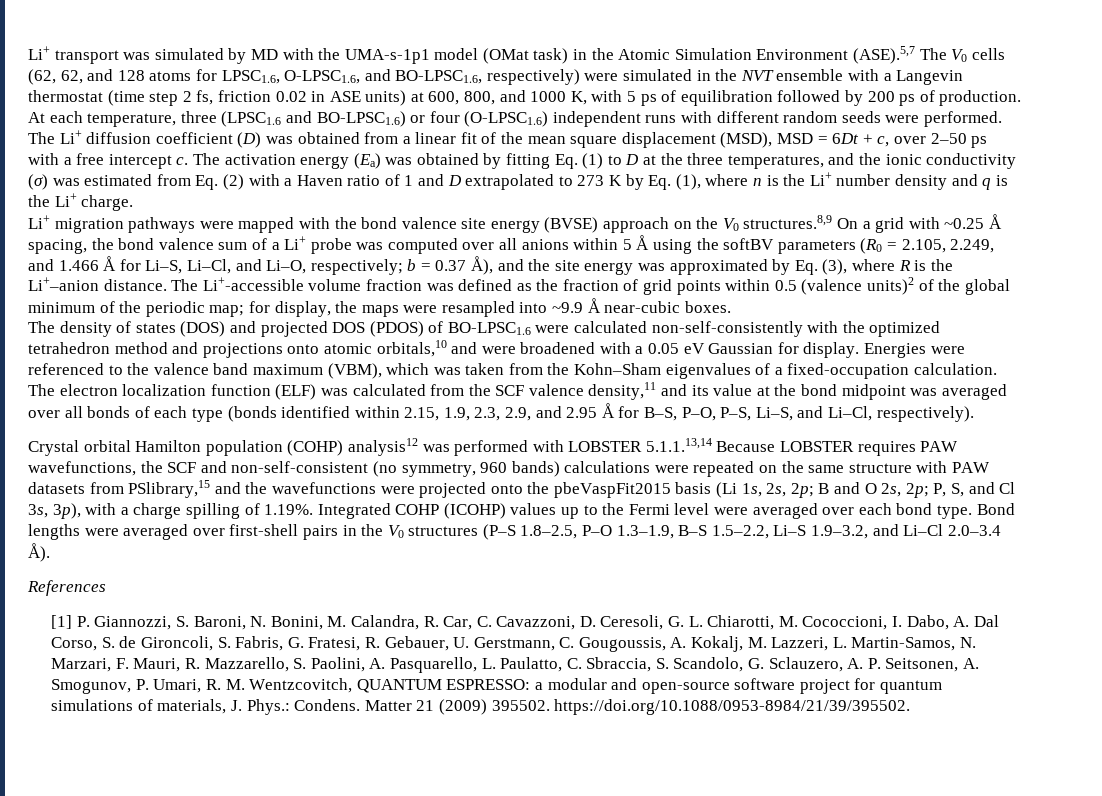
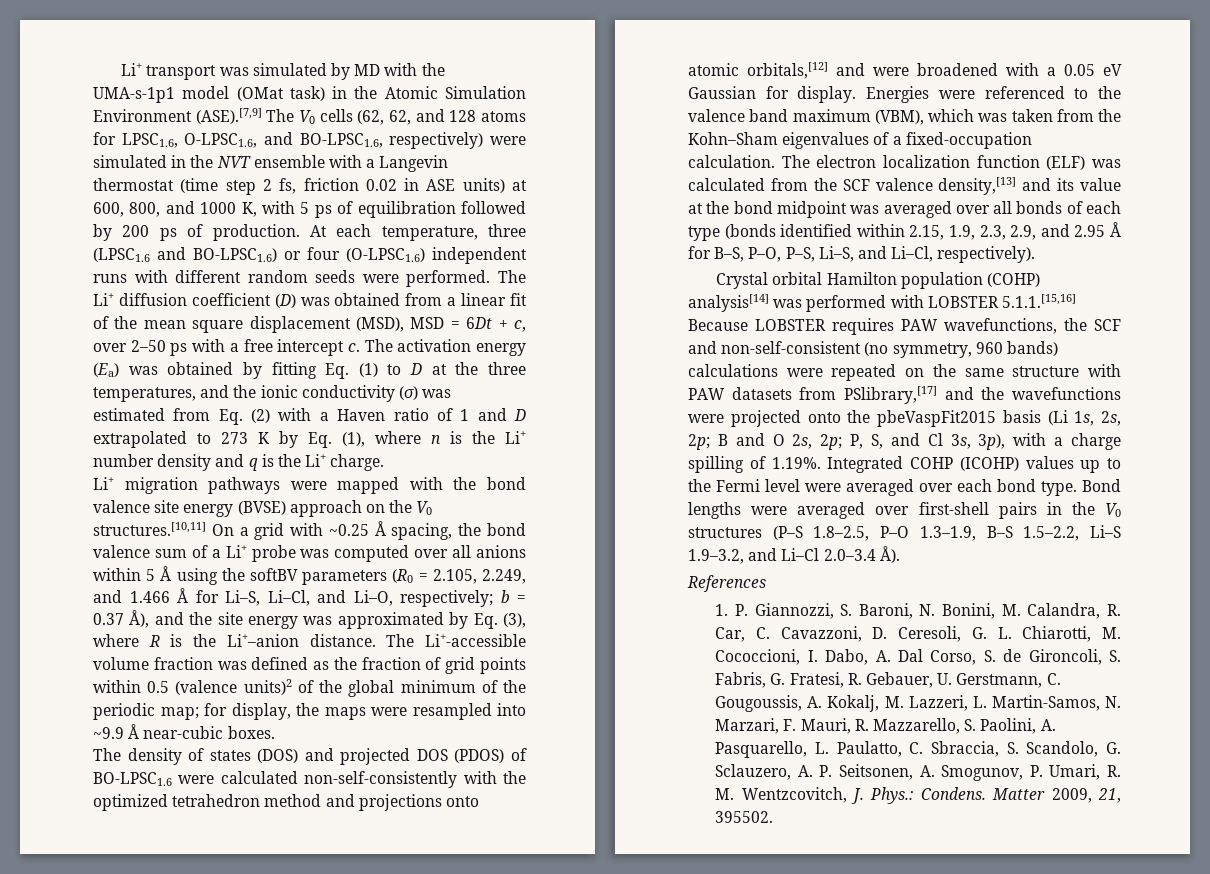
- Li+ transport was simulated by MD with the UMA-s-1p1 model (OMat task) in the Atomic Simulation Environment (ASE).5,7 The V0 cells (62, 62, and 128 atoms for LPSC1.6, O-LPSC1.6, and BO-LPSC1.6, respectively) were simulated in the NVT ensemble with a Langevin thermostat (time step 2 fs, friction 0.02 in ASE units) at 600, 800, and 1000 K, with 5 ps of equilibration followed by 200 ps of production.
+ Li+ transport was simulated by MD with the UMA-s-1p1 model (OMat task) in the Atomic Simulation Environment (ASE).[7,9] The V0 cells (62, 62, and 128 atoms for LPSC1.6, O-LPSC1.6, and BO-LPSC1.6, respectively) were simulated in the NVT ensemble with a Langevin thermostat (time step 2 fs, friction 0.02 in ASE units) at 600, 800, and 1000 K, with 5 ps of equilibration followed by 200 ps of production.
- Li+ migration pathways were mapped with the bond valence site energy (BVSE) approach on the V0 structures.8,9 On a grid with ~0.25 Å spacing, the bond valence sum of a Li+ probe was computed over all anions within 5 Å using the softBV parameters (R0 = 2.105, 2.249, and 1.466 Å for Li–S, Li–Cl, and Li–O, respectively;
+ Li+ migration pathways were mapped with the bond valence site energy (BVSE) approach on the V0 structures.[10,11] On a grid with ~0.25 Å spacing, the bond valence sum of a Li+ probe was computed over all anions within 5 Å using the softBV parameters (R0 = 2.105, 2.249, and 1.466 Å for Li–S, Li–Cl, and Li–O, respectively;
- The density of states (DOS) and projected DOS (PDOS) of BO-LPSC1.6 were calculated non-self-consistently with the optimized tetrahedron method and projections onto atomic orbitals,10 and were broadened with a 0.05 eV Gaussian for display.
+ The density of states (DOS) and projected DOS (PDOS) of BO-LPSC1.6 were calculated non-self-consistently with the optimized tetrahedron method and projections onto atomic orbitals,[12] and were broadened with a 0.05 eV Gaussian for display.
- The electron localization function (ELF) was calculated from the SCF valence density,11 and its value at the bond midpoint was averaged over all bonds of each type (bonds identified within 2.15, 1.9, 2.3, 2.9, and 2.95 Å for B–S, P–O, P–S, Li–S, and Li–Cl, respectively).
+ The electron localization function (ELF) was calculated from the SCF valence density,[13] and its value at the bond midpoint was averaged over all bonds of each type (bonds identified within 2.15, 1.9, 2.3, 2.9, and 2.95 Å for B–S, P–O, P–S, Li–S, and Li–Cl, respectively).
- Crystal orbital Hamilton population (COHP) analysis12 was performed with LOBSTER 5.1.1.13,14 Because LOBSTER requires PAW wavefunctions, the SCF and non-self-consistent (no symmetry, 960 bands) calculations were repeated on the same structure with PAW datasets from PSlibrary,15 and the wavefunctions were projected onto the pbeVaspFit2015 basis (Li 1s, 2s, 2p;
+ Crystal orbital Hamilton population (COHP) analysis[14] was performed with LOBSTER 5.1.1.[15,16] Because LOBSTER requires PAW wavefunctions, the SCF and non-self-consistent (no symmetry, 960 bands) calculations were repeated on the same structure with PAW datasets from PSlibrary,[17] and the wavefunctions were projected onto the pbeVaspFit2015 basis (Li 1s, 2s, 2p;
- [1] P. Giannozzi, S. Baroni, N. Bonini, M. Calandra, R. Car, C. Cavazzoni, D. Ceresoli, G. L. Chiarotti, M. Cococcioni, I. Dabo, A. Dal Corso, S. de Gironcoli, S. Fabris, G. Fratesi, R. Gebauer, U. Gerstmann, C. Gougoussis, A. Kokalj, M. Lazzeri, L. Martin-Samos, N. Marzari, F. Mauri, R. Mazzarello, S. Paolini, A. Pasquarello, L. Paulatto, C. Sbraccia, S. Scandolo, G. Sclauzero, A. P. Seitsonen, A. Smogunov, P. Umari, R. M. Wentzcovitch, QUANTUM ESPRESSO: a modular and open-source software project for quantum simulations of materials, J. Phys.: Condens. Matter 21 (2009) 395502. https://doi.org/10.1088/0953-8984/21/39/395502.
+ 1. P. Giannozzi, S. Baroni, N. Bonini, M. Calandra, R. Car, C. Cavazzoni, D. Ceresoli, G. L. Chiarotti, M. Cococcioni, I. Dabo, A. Dal Corso, S. de Gironcoli, S. Fabris, G. Fratesi, R. Gebauer, U. Gerstmann, C. Gougoussis, A. Kokalj, M. Lazzeri, L. Martin-Samos, N. Marzari, F. Mauri, R. Mazzarello, S. Paolini, A. Pasquarello, L. Paulatto, C. Sbraccia, S. Scandolo, G. Sclauzero, A. P. Seitsonen, A. Smogunov, P. Umari, R. M. Wentzcovitch, J. Phys.: Condens. Matter 2009, 21, 395502.

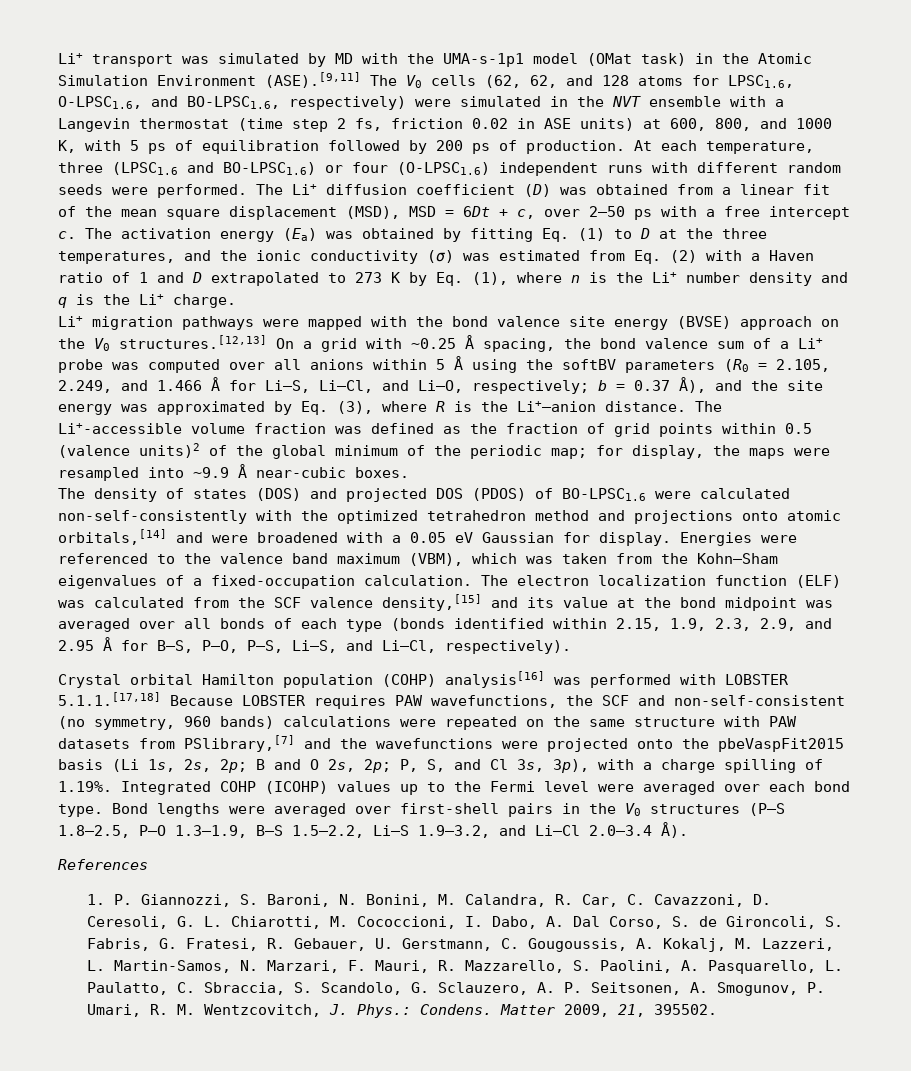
- Li+ transport was simulated by MD with the UMA-s-1p1 model (OMat task) in the Atomic Simulation Environment (ASE).[7,9] The V0 cells (62, 62, and 128 atoms for LPSC1.6, O-LPSC1.6, and BO-LPSC1.6, respectively) were simulated in the NVT ensemble with a Langevin thermostat (time step 2 fs, friction 0.02 in ASE units) at 600, 800, and 1000 K, with 5 ps of equilibration followed by 200 ps of production.
+ Li+ transport was simulated by MD with the UMA-s-1p1 model (OMat task) in the Atomic Simulation Environment (ASE).[9,11] The V0 cells (62, 62, and 128 atoms for LPSC1.6, O-LPSC1.6, and BO-LPSC1.6, respectively) were simulated in the NVT ensemble with a Langevin thermostat (time step 2 fs, friction 0.02 in ASE units) at 600, 800, and 1000 K, with 5 ps of equilibration followed by 200 ps of production.
- Li+ migration pathways were mapped with the bond valence site energy (BVSE) approach on the V0 structures.[10,11] On a grid with ~0.25 Å spacing, the bond valence sum of a Li+ probe was computed over all anions within 5 Å using the softBV parameters (R0 = 2.105, 2.249, and 1.466 Å for Li–S, Li–Cl, and Li–O, respectively;
+ Li+ migration pathways were mapped with the bond valence site energy (BVSE) approach on the V0 structures.[12,13] On a grid with ~0.25 Å spacing, the bond valence sum of a Li+ probe was computed over all anions within 5 Å using the softBV parameters (R0 = 2.105, 2.249, and 1.466 Å for Li–S, Li–Cl, and Li–O, respectively;
- The density of states (DOS) and projected DOS (PDOS) of BO-LPSC1.6 were calculated non-self-consistently with the optimized tetrahedron method and projections onto atomic orbitals,[12] and were broadened with a 0.05 eV Gaussian for display.
+ The density of states (DOS) and projected DOS (PDOS) of BO-LPSC1.6 were calculated non-self-consistently with the optimized tetrahedron method and projections onto atomic orbitals,[14] and were broadened with a 0.05 eV Gaussian for display.
- The electron localization function (ELF) was calculated from the SCF valence density,[13] and its value at the bond midpoint was averaged over all bonds of each type (bonds identified within 2.15, 1.9, 2.3, 2.9, and 2.95 Å for B–S, P–O, P–S, Li–S, and Li–Cl, respectively).
+ The electron localization function (ELF) was calculated from the SCF valence density,[15] and its value at the bond midpoint was averaged over all bonds of each type (bonds identified within 2.15, 1.9, 2.3, 2.9, and 2.95 Å for B–S, P–O, P–S, Li–S, and Li–Cl, respectively).
- Crystal orbital Hamilton population (COHP) analysis[14] was performed with LOBSTER 5.1.1.[15,16] Because LOBSTER requires PAW wavefunctions, the SCF and non-self-consistent (no symmetry, 960 bands) calculations were repeated on the same structure with PAW datasets from PSlibrary,[17] and the wavefunctions were projected onto the pbeVaspFit2015 basis (Li 1s, 2s, 2p;
+ Crystal orbital Hamilton population (COHP) analysis[16] was performed with LOBSTER 5.1.1.[17,18] Because LOBSTER requires PAW wavefunctions, the SCF and non-self-consistent (no symmetry, 960 bands) calculations were repeated on the same structure with PAW datasets from PSlibrary,[7] and the wavefunctions were projected onto the pbeVaspFit2015 basis (Li 1s, 2s, 2p;

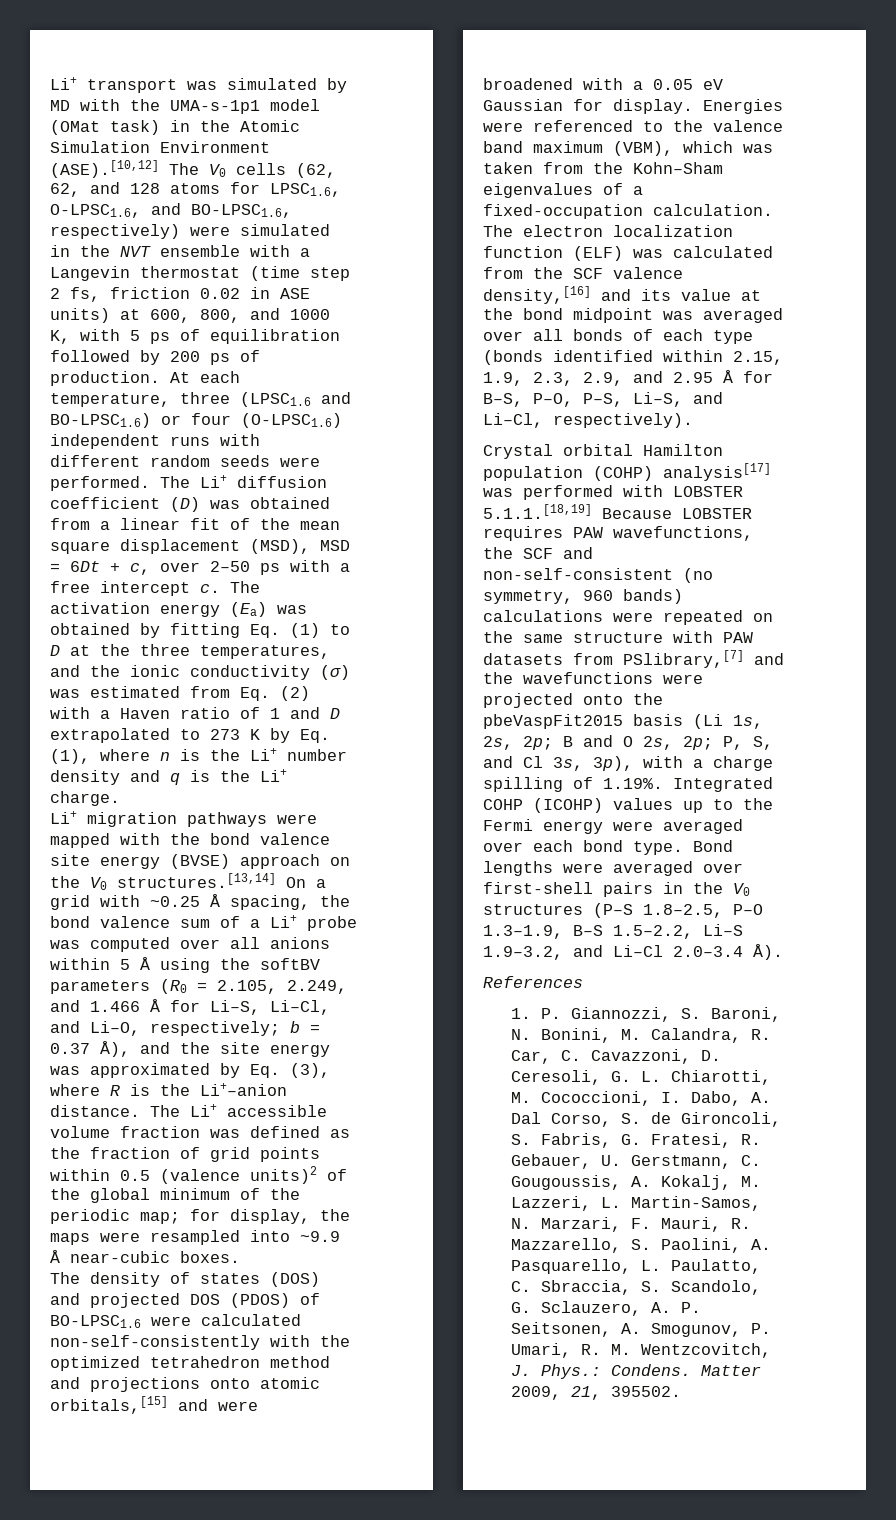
- Li+ transport was simulated by MD with the UMA-s-1p1 model (OMat task) in the Atomic Simulation Environment (ASE).[9,11] The V0 cells (62, 62, and 128 atoms for LPSC1.6, O-LPSC1.6, and BO-LPSC1.6, respectively) were simulated in the NVT ensemble with a Langevin thermostat (time step 2 fs, friction 0.02 in ASE units) at 600, 800, and 1000 K, with 5 ps of equilibration followed by 200 ps of production.
+ Li+ transport was simulated by MD with the UMA-s-1p1 model (OMat task) in the Atomic Simulation Environment (ASE).[10,12] The V0 cells (62, 62, and 128 atoms for LPSC1.6, O-LPSC1.6, and BO-LPSC1.6, respectively) were simulated in the NVT ensemble with a Langevin thermostat (time step 2 fs, friction 0.02 in ASE units) at 600, 800, and 1000 K, with 5 ps of equilibration followed by 200 ps of production.
- Li+ migration pathways were mapped with the bond valence site energy (BVSE) approach on the V0 structures.[12,13] On a grid with ~0.25 Å spacing, the bond valence sum of a Li+ probe was computed over all anions within 5 Å using the softBV parameters (R0 = 2.105, 2.249, and 1.466 Å for Li–S, Li–Cl, and Li–O, respectively;
+ Li+ migration pathways were mapped with the bond valence site energy (BVSE) approach on the V0 structures.[13,14] On a grid with ~0.25 Å spacing, the bond valence sum of a Li+ probe was computed over all anions within 5 Å using the softBV parameters (R0 = 2.105, 2.249, and 1.466 Å for Li–S, Li–Cl, and Li–O, respectively;
- The Li+-accessible volume fraction was defined as the fraction of grid points within 0.5 (valence units)2 of the global minimum of the periodic map; for display, the maps were resampled into ~9.9 Å near-cubic boxes.
+ The Li+ accessible volume fraction was defined as the fraction of grid points within 0.5 (valence units)2 of the global minimum of the periodic map; for display, the maps were resampled into ~9.9 Å near-cubic boxes.
- The density of states (DOS) and projected DOS (PDOS) of BO-LPSC1.6 were calculated non-self-consistently with the optimized tetrahedron method and projections onto atomic orbitals,[14] and were broadened with a 0.05 eV Gaussian for display.
+ The density of states (DOS) and projected DOS (PDOS) of BO-LPSC1.6 were calculated non-self-consistently with the optimized tetrahedron method and projections onto atomic orbitals,[15] and were broadened with a 0.05 eV Gaussian for display.
- The electron localization function (ELF) was calculated from the SCF valence density,[15] and its value at the bond midpoint was averaged over all bonds of each type (bonds identified within 2.15, 1.9, 2.3, 2.9, and 2.95 Å for B–S, P–O, P–S, Li–S, and Li–Cl, respectively).
+ The electron localization function (ELF) was calculated from the SCF valence density,[16] and its value at the bond midpoint was averaged over all bonds of each type (bonds identified within 2.15, 1.9, 2.3, 2.9, and 2.95 Å for B–S, P–O, P–S, Li–S, and Li–Cl, respectively).
- Crystal orbital Hamilton population (COHP) analysis[16] was performed with LOBSTER 5.1.1.[17,18] Because LOBSTER requires PAW wavefunctions, the SCF and non-self-consistent (no symmetry, 960 bands) calculations were repeated on the same structure with PAW datasets from PSlibrary,[7] and the wavefunctions were projected onto the pbeVaspFit2015 basis (Li 1s, 2s, 2p;
+ Crystal orbital Hamilton population (COHP) analysis[17] was performed with LOBSTER 5.1.1.[18,19] Because LOBSTER requires PAW wavefunctions, the SCF and non-self-consistent (no symmetry, 960 bands) calculations were repeated on the same structure with PAW datasets from PSlibrary,[7] and the wavefunctions were projected onto the pbeVaspFit2015 basis (Li 1s, 2s, 2p;
- P, S, and Cl 3s, 3p), with a charge spilling of 1.19%. Integrated COHP (ICOHP) values up to the Fermi level were averaged over each bond type.
+ P, S, and Cl 3s, 3p), with a charge spilling of 1.19%. Integrated COHP (ICOHP) values up to the Fermi energy were averaged over each bond type.

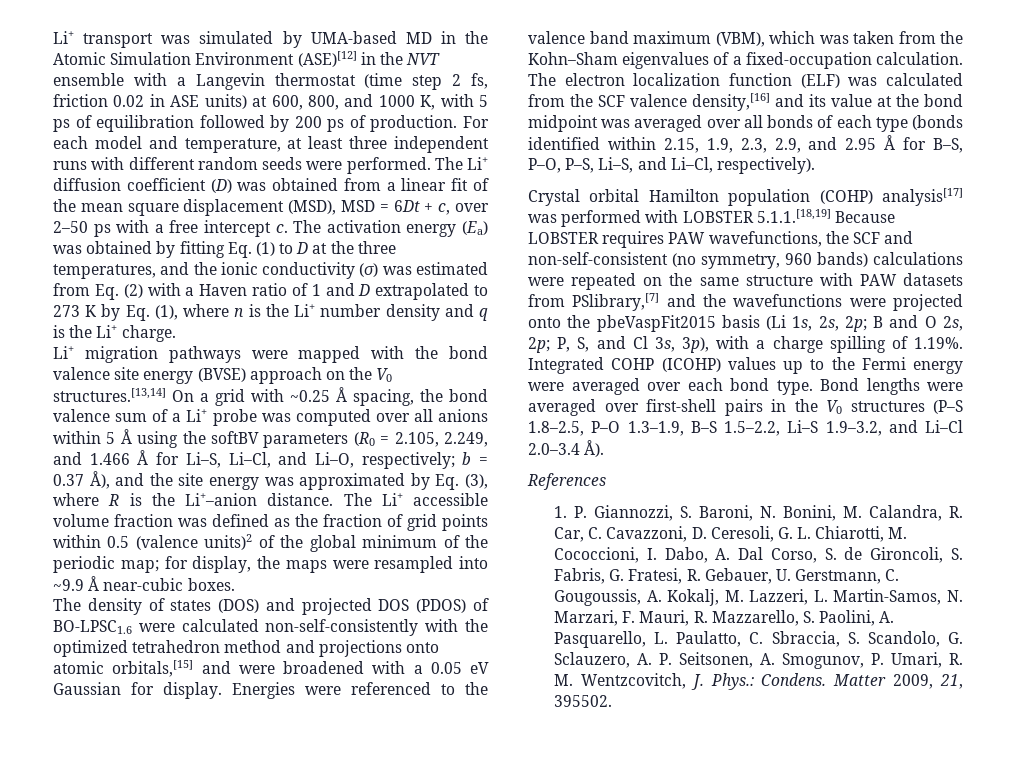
- Li+ transport was simulated by MD with the UMA-s-1p1 model (OMat task) in the Atomic Simulation Environment (ASE).[10,12] The V0 cells (62, 62, and 128 atoms for LPSC1.6, O-LPSC1.6, and BO-LPSC1.6, respectively) were simulated in the NVT ensemble with a Langevin thermostat (time step 2 fs, friction 0.02 in ASE units) at 600, 800, and 1000 K, with 5 ps of equilibration followed by 200 ps of production.
+ Li+ transport was simulated by UMA-based MD in the Atomic Simulation Environment (ASE)[12] in the NVT ensemble with a Langevin thermostat (time step 2 fs, friction 0.02 in ASE units) at 600, 800, and 1000 K, with 5 ps of equilibration followed by 200 ps of production.
- At each temperature, three (LPSC1.6 and BO-LPSC1.6) or four (O-LPSC1.6) independent runs with different random seeds were performed.
+ For each model and temperature, at least three independent runs with different random seeds were performed.

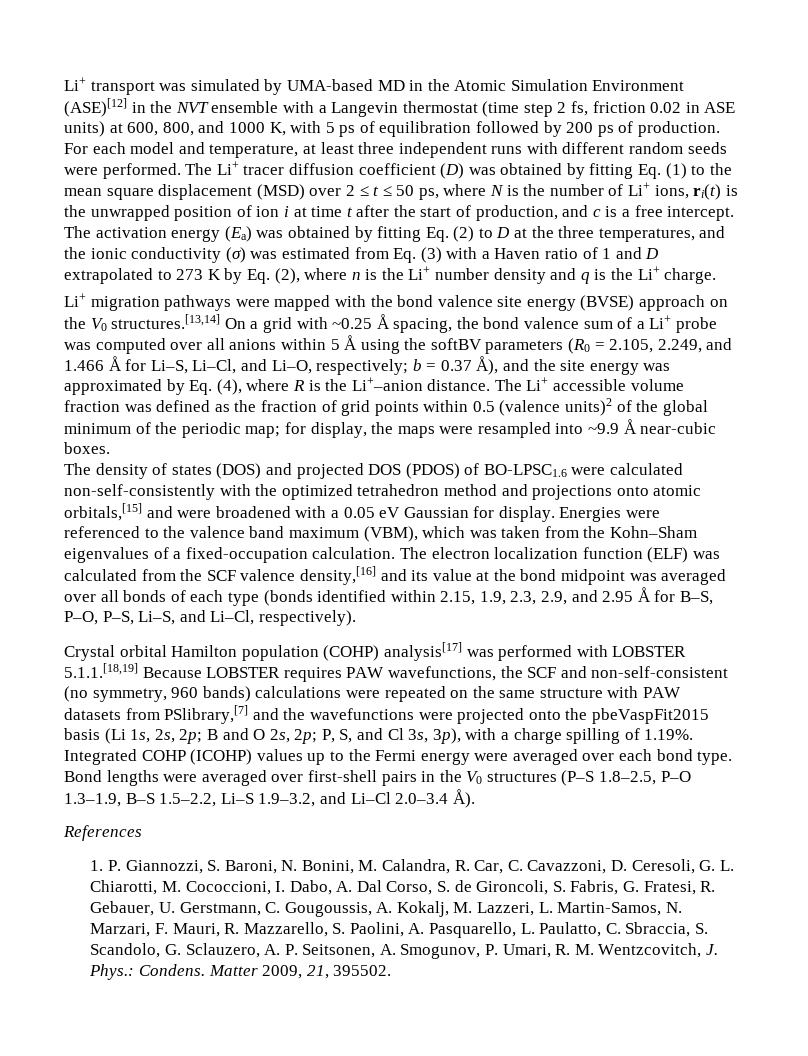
- The Li+ diffusion coefficient (D) was obtained from a linear fit of the mean square displacement (MSD), MSD = 6Dt + c, over 2–50 ps with a free intercept c.
+ The Li+ tracer diffusion coefficient (D) was obtained by fitting Eq. (1) to the mean square displacement (MSD) over 2 ≤ t ≤ 50 ps, where N is the number of Li+ ions, ri(t) is the unwrapped position of ion i at time t after the start of production, and c is a free intercept.
- The activation energy (Ea) was obtained by fitting Eq. (1) to D at the three temperatures, and the ionic conductivity (σ) was estimated from Eq. (2) with a Haven ratio of 1 and D extrapolated to 273 K by Eq. (1), where n is the Li+ number density and q is the Li+ charge.
+ The activation energy (Ea) was obtained by fitting Eq. (2) to D at the three temperatures, and the ionic conductivity (σ) was estimated from Eq. (3) with a Haven ratio of 1 and D extrapolated to 273 K by Eq. (2), where n is the Li+ number density and q is the Li+ charge.
- b = 0.37 Å), and the site energy was approximated by Eq. (3), where R is the Li+–anion distance.
+ b = 0.37 Å), and the site energy was approximated by Eq. (4), where R is the Li+–anion distance.

